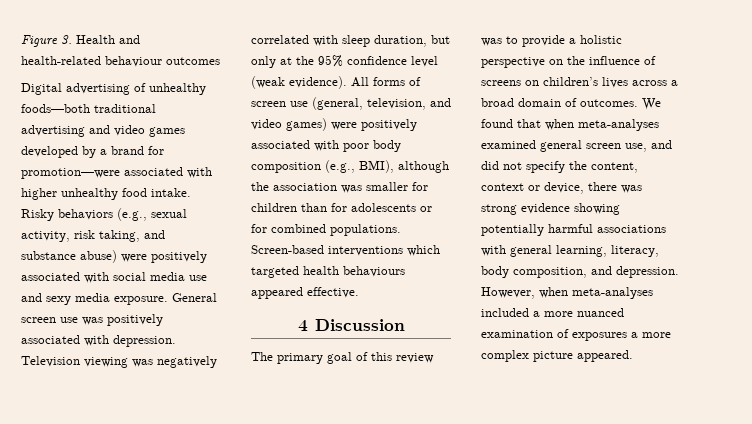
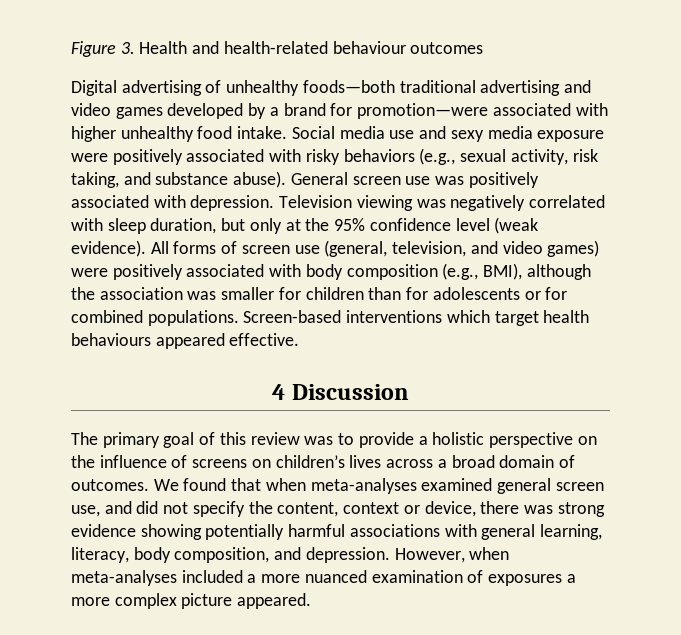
- Risky behaviors (e.g., sexual activity, risk taking, and substance abuse) were positively associated with social media use and sexy media exposure.
+ Social media use and sexy media exposure were positively associated with risky behaviors (e.g., sexual activity, risk taking, and substance abuse).
- All forms of screen use (general, television, and video games) were positively associated with poor body composition (e.g., BMI), although the association was smaller for children than for adolescents or for combined populations.
+ All forms of screen use (general, television, and video games) were positively associated with body composition (e.g., BMI), although the association was smaller for children than for adolescents or for combined populations.
- Screen-based interventions which targeted health behaviours appeared effective.
+ Screen-based interventions which target health behaviours appeared effective.

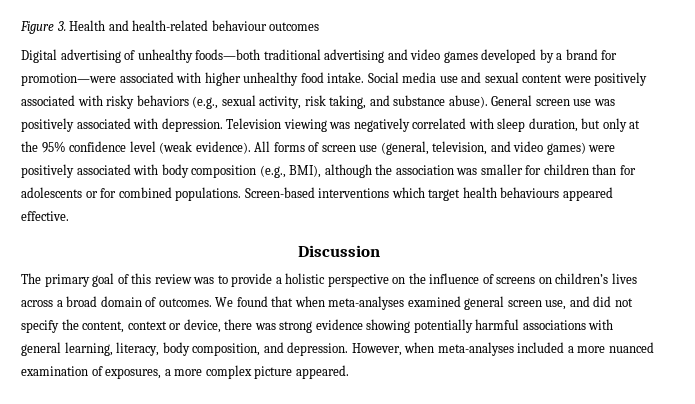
- Social media use and sexy media exposure were positively associated with risky behaviors (e.g., sexual activity, risk taking, and substance abuse).
+ Social media use and sexual content were positively associated with risky behaviors (e.g., sexual activity, risk taking, and substance abuse).
- 4 Discussion
+ Discussion
- However, when meta-analyses included a more nuanced examination of exposures a more complex picture appeared.
+ However, when meta-analyses included a more nuanced examination of exposures, a more complex picture appeared.

